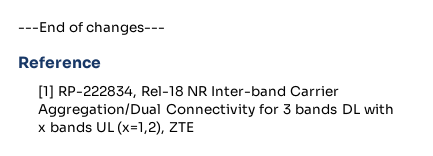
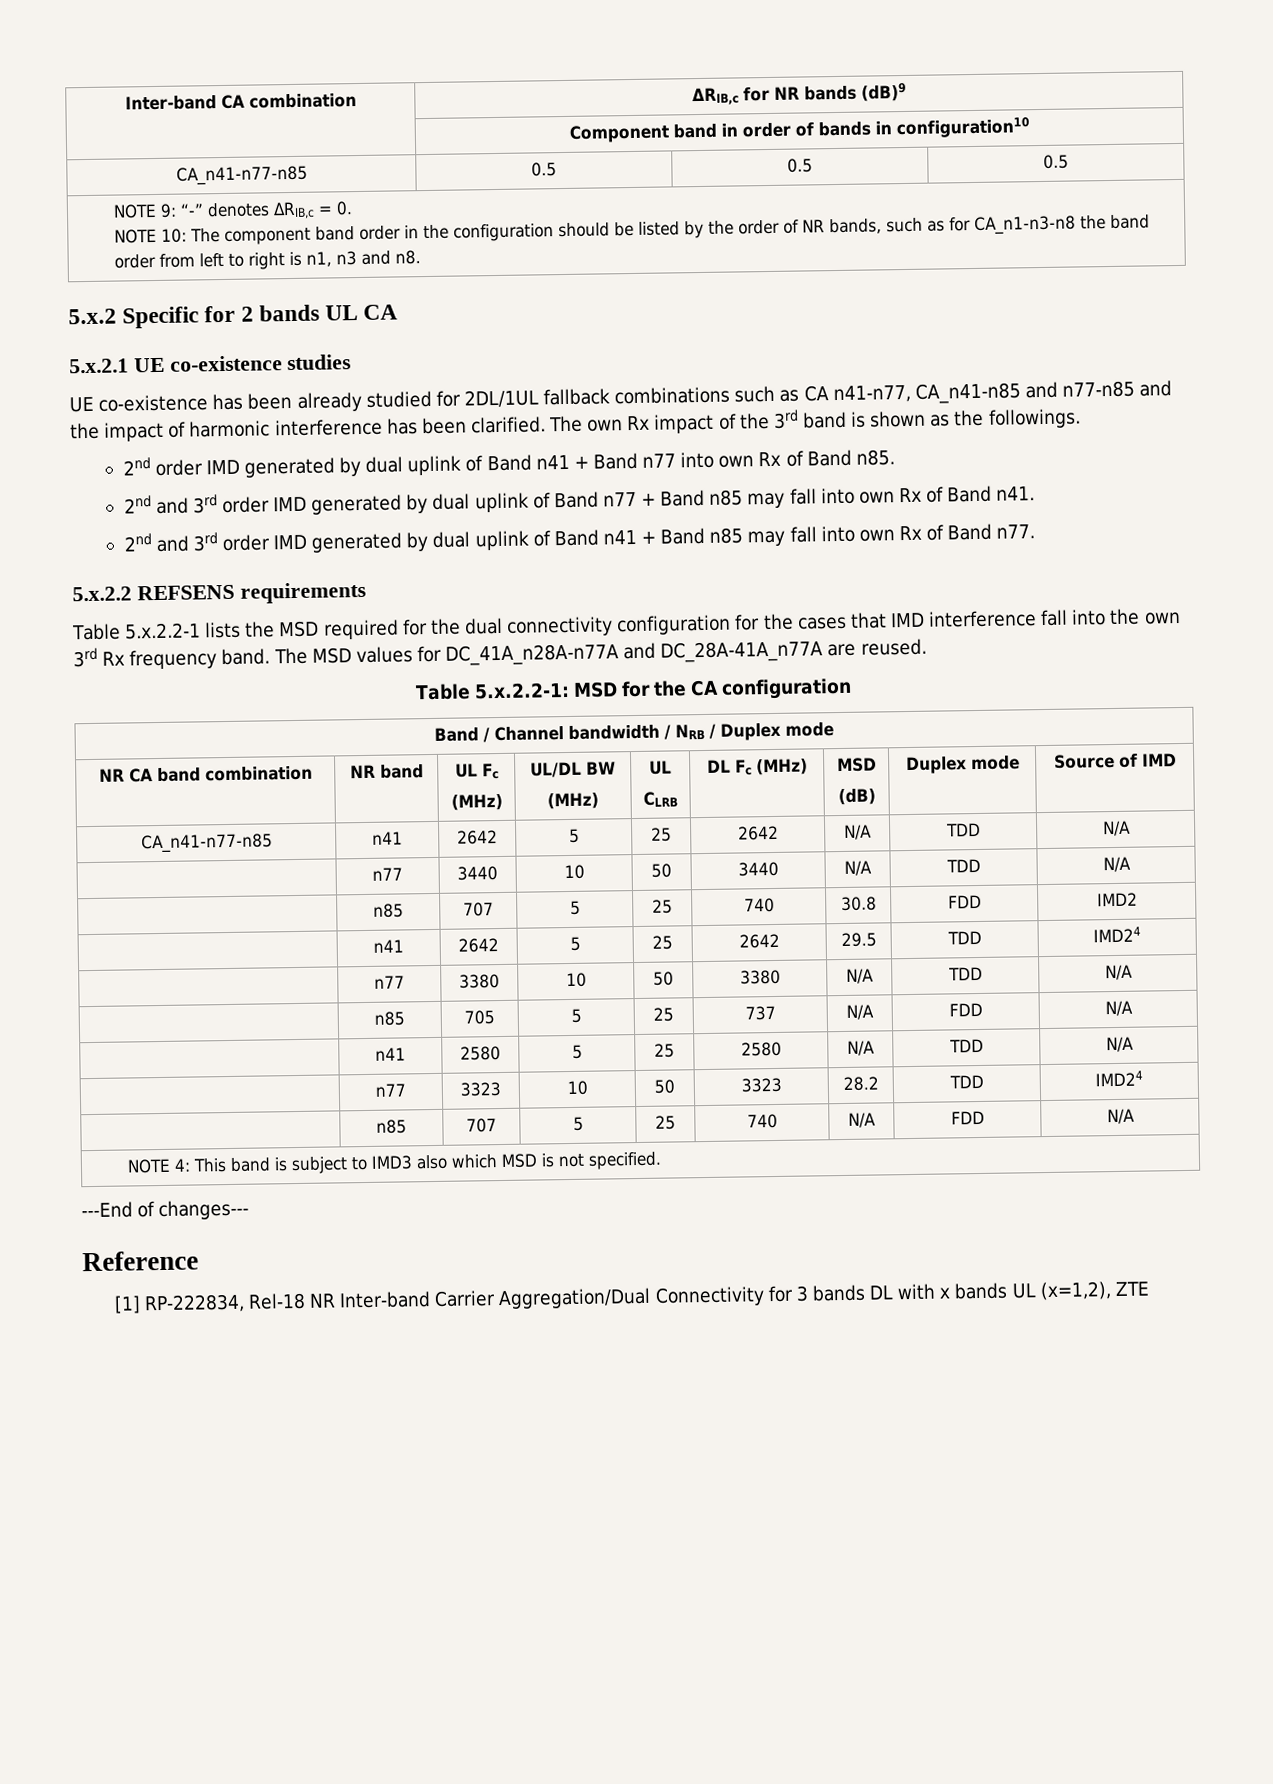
+ Inter-band CA combination | ΔRIB,c for NR bands (dB)9
+ | Component band in order of bands in configuration10
+ CA_n41-n77-n85 | 0.5 | 0.5 | 0.5
+ NOTE 9: “-” denotes ΔRIB,c = 0.
+ NOTE 10: The component band order in the configuration should be listed by the order of NR bands, such as for CA_n1-n3-n8 the band order from left to right is n1, n3 and n8.
+ 5.x.2 Specific for 2 bands UL CA
+ 5.x.2.1 UE co-existence studies
+ UE co-existence has been already studied for 2DL/1UL fallback combinations such as CA n41-n77, CA_n41-n85 and n77-n85 and the impact of harmonic interference has been clarified. The own Rx impact of the 3rd band is shown as the followings.
+ 2nd order IMD generated by dual uplink of Band n41 + Band n77 into own Rx of Band n85.
+ 2nd and 3rd order IMD generated by dual uplink of Band n77 + Band n85 may fall into own Rx of Band n41.
+ 2nd and 3rd order IMD generated by dual uplink of Band n41 + Band n85 may fall into own Rx of Band n77.
+ 5.x.2.2 REFSENS requirements
+ Table 5.x.2.2-1 lists the MSD required for the dual connectivity configuration for the cases that IMD interference fall into the own 3rd Rx frequency band. The MSD values for DC_41A_n28A-n77A and DC_28A-41A_n77A are reused.
+ Table 5.x.2.2-1: MSD for the CA configuration
+ Band / Channel bandwidth / NRB / Duplex mode
+ NR CA band combination | NR band | UL Fc
+ (MHz) | UL/DL BW
+ (MHz) | UL
+ CLRB | DL Fc (MHz) | MSD
+ (dB) | Duplex mode | Source of IMD
+ CA_n41-n77-n85 | n41 | 2642 | 5 | 25 | 2642 | N/A | TDD | N/A
+ | n77 | 3440 | 10 | 50 | 3440 | N/A | TDD | N/A
+ | n85 | 707 | 5 | 25 | 740 | 30.8 | FDD | IMD2
+ | n41 | 2642 | 5 | 25 | 2642 | 29.5 | TDD | IMD24
+ | n77 | 3380 | 10 | 50 | 3380 | N/A | TDD | N/A
+ | n85 | 705 | 5 | 25 | 737 | N/A | FDD | N/A
+ | n41 | 2580 | 5 | 25 | 2580 | N/A | TDD | N/A
+ | n77 | 3323 | 10 | 50 | 3323 | 28.2 | TDD | IMD24
+ | n85 | 707 | 5 | 25 | 740 | N/A | FDD | N/A
+ NOTE 4: This band is subject to IMD3 also which MSD is not specified.

